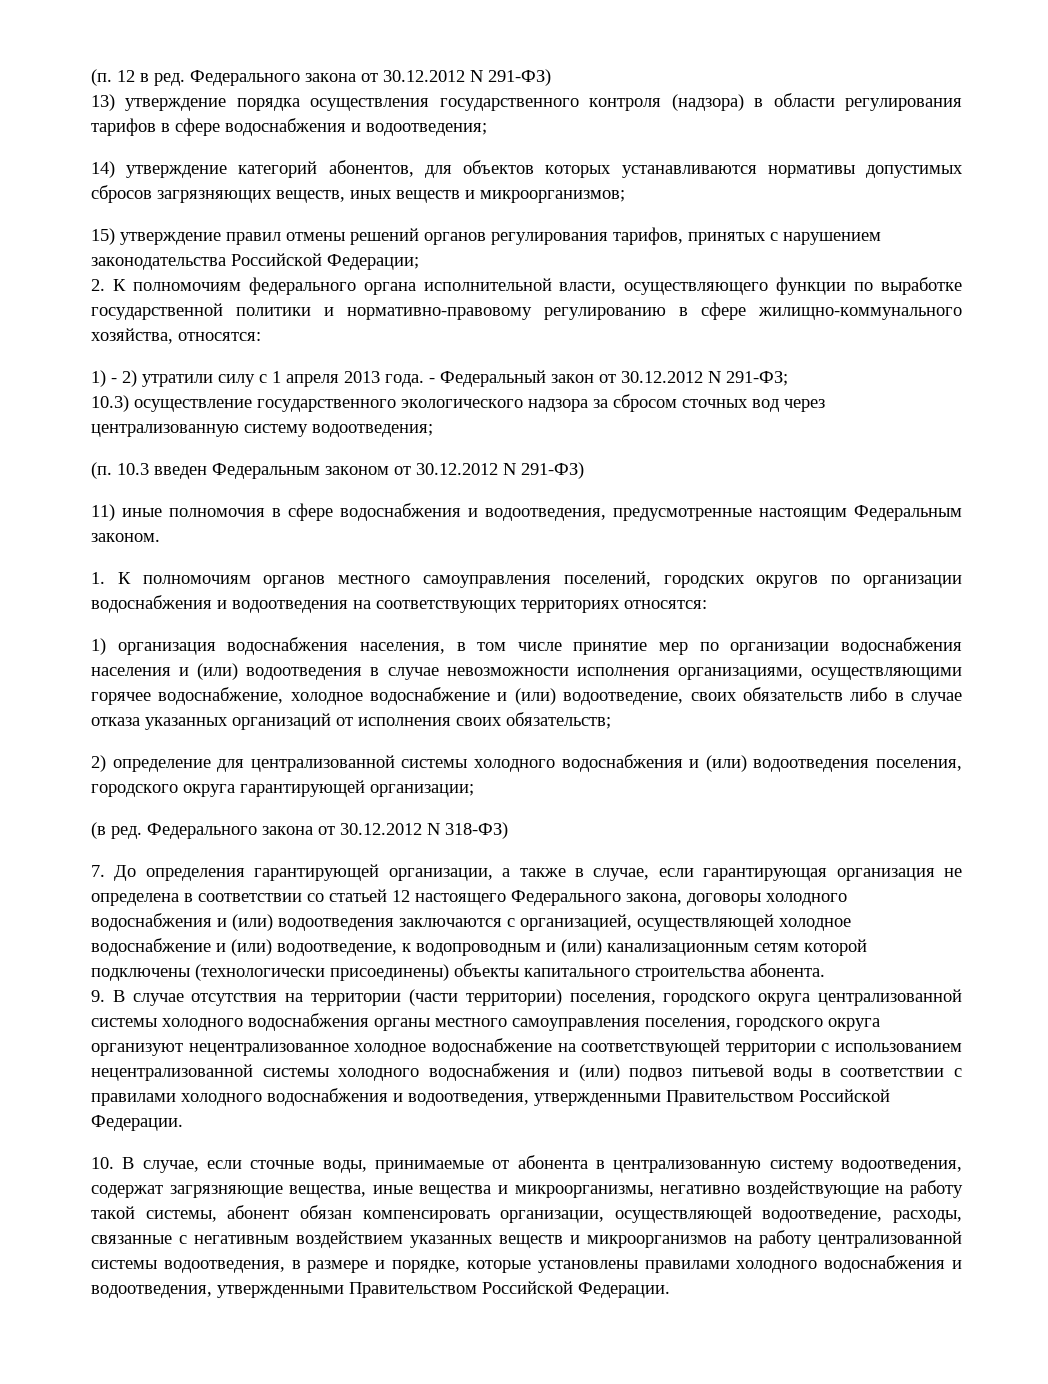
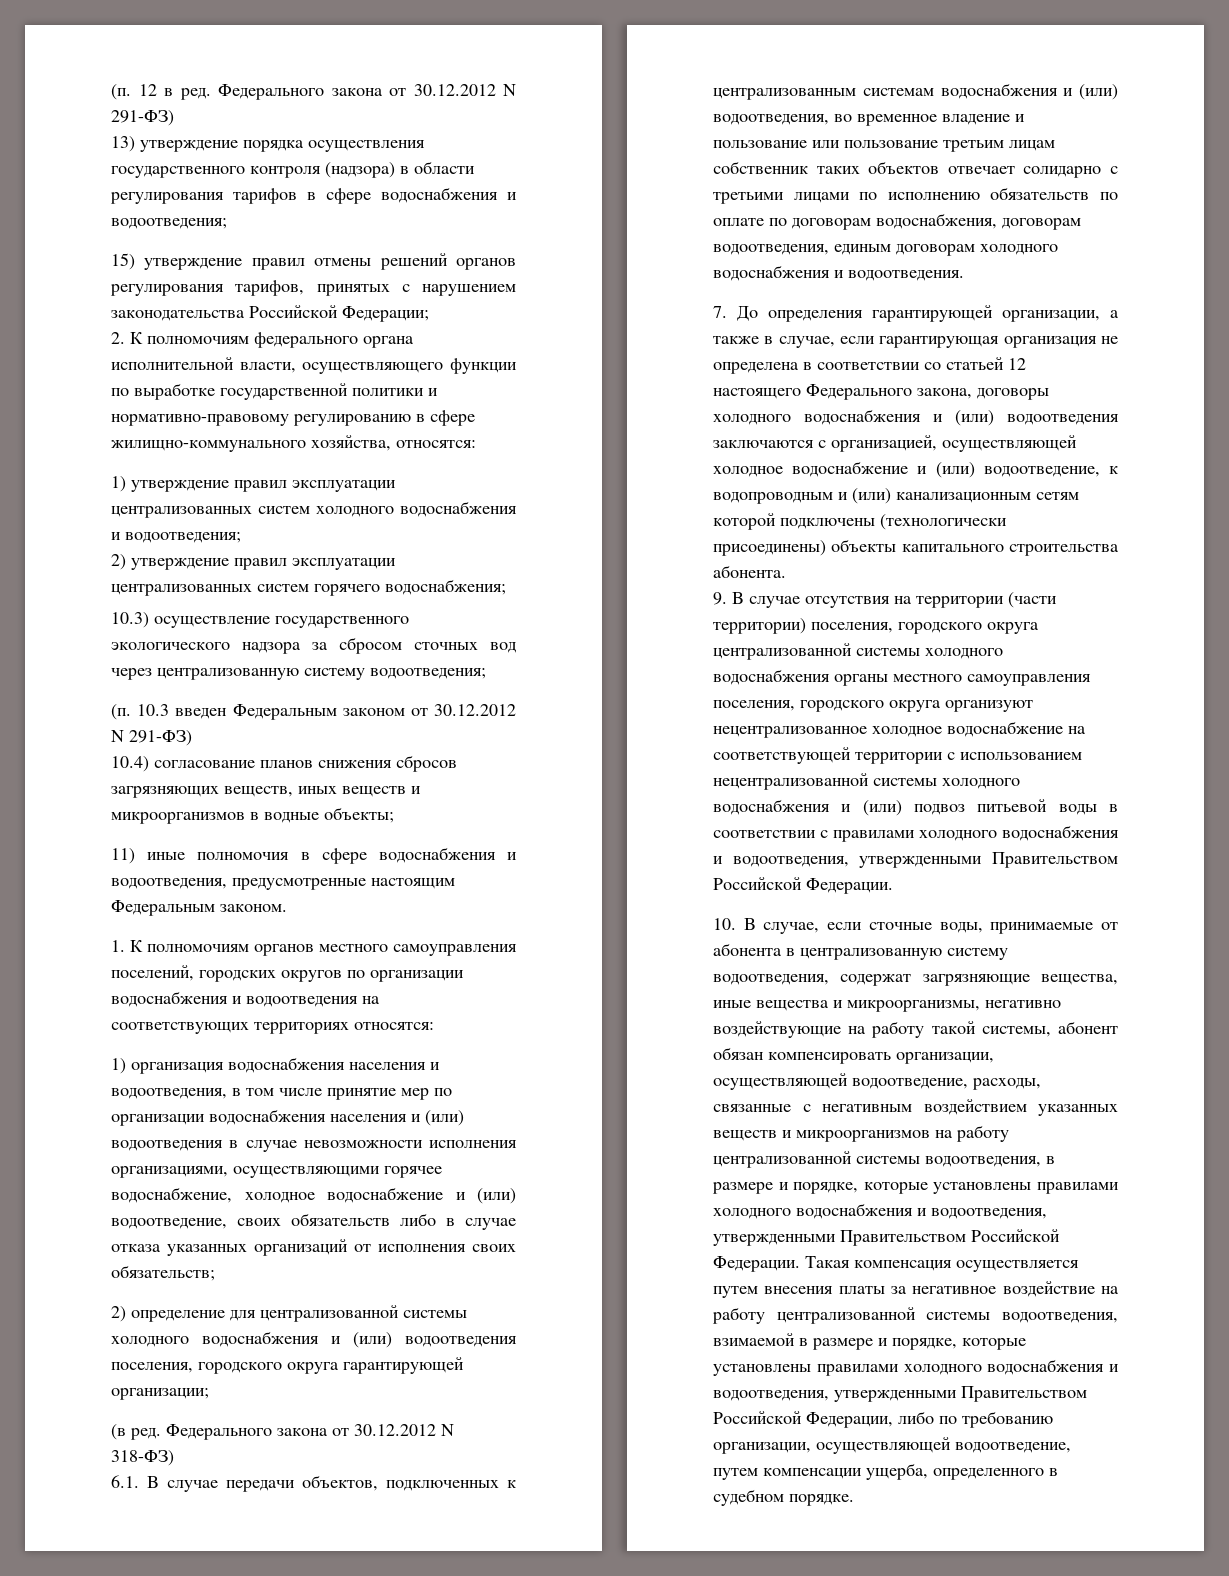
- 14) утверждение категорий абонентов, для объектов которых устанавливаются нормативы допустимых сбросов загрязняющих веществ, иных веществ и микроорганизмов;
- 1) - 2) утратили силу с 1 апреля 2013 года. - Федеральный закон от 30.12.2012 N 291-ФЗ;
+ 1) утверждение правил эксплуатации централизованных систем холодного водоснабжения и водоотведения;
+ 2) утверждение правил эксплуатации централизованных систем горячего водоснабжения;
+ 10.4) согласование планов снижения сбросов загрязняющих веществ, иных веществ и микроорганизмов в водные объекты;
- 1) организация водоснабжения населения, в том числе принятие мер по организации водоснабжения населения и (или) водоотведения в случае невозможности исполнения организациями, осуществляющими горячее водоснабжение, холодное водоснабжение и (или) водоотведение, своих обязательств либо в случае отказа указанных организаций от исполнения своих обязательств;
+ 1) организация водоснабжения населения и водоотведения, в том числе принятие мер по организации водоснабжения населения и (или) водоотведения в случае невозможности исполнения организациями, осуществляющими горячее водоснабжение, холодное водоснабжение и (или) водоотведение, своих обязательств либо в случае отказа указанных организаций от исполнения своих обязательств;
+ 6.1. В случае передачи объектов, подключенных к централизованным системам водоснабжения и (или) водоотведения, во временное владение и пользование или пользование третьим лицам собственник таких объектов отвечает солидарно с третьими лицами по исполнению обязательств по оплате по договорам водоснабжения, договорам водоотведения, единым договорам холодного водоснабжения и водоотведения.
+ Такая компенсация осуществляется путем внесения платы за негативное воздействие на работу централизованной системы водоотведения, взимаемой в размере и порядке, которые установлены правилами холодного водоснабжения и водоотведения, утвержденными Правительством Российской Федерации, либо по требованию организации, осуществляющей водоотведение, путем компенсации ущерба, определенного в судебном порядке.

